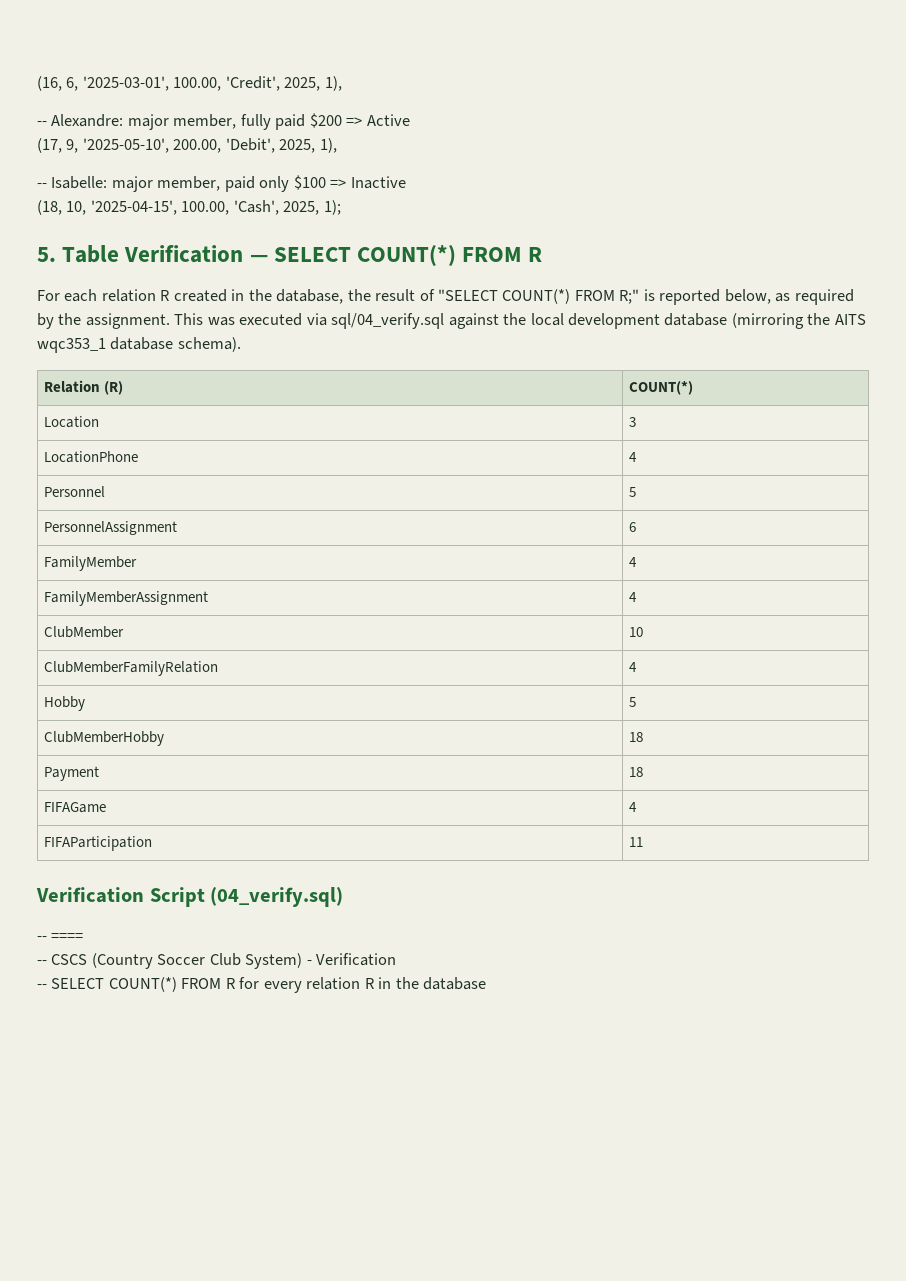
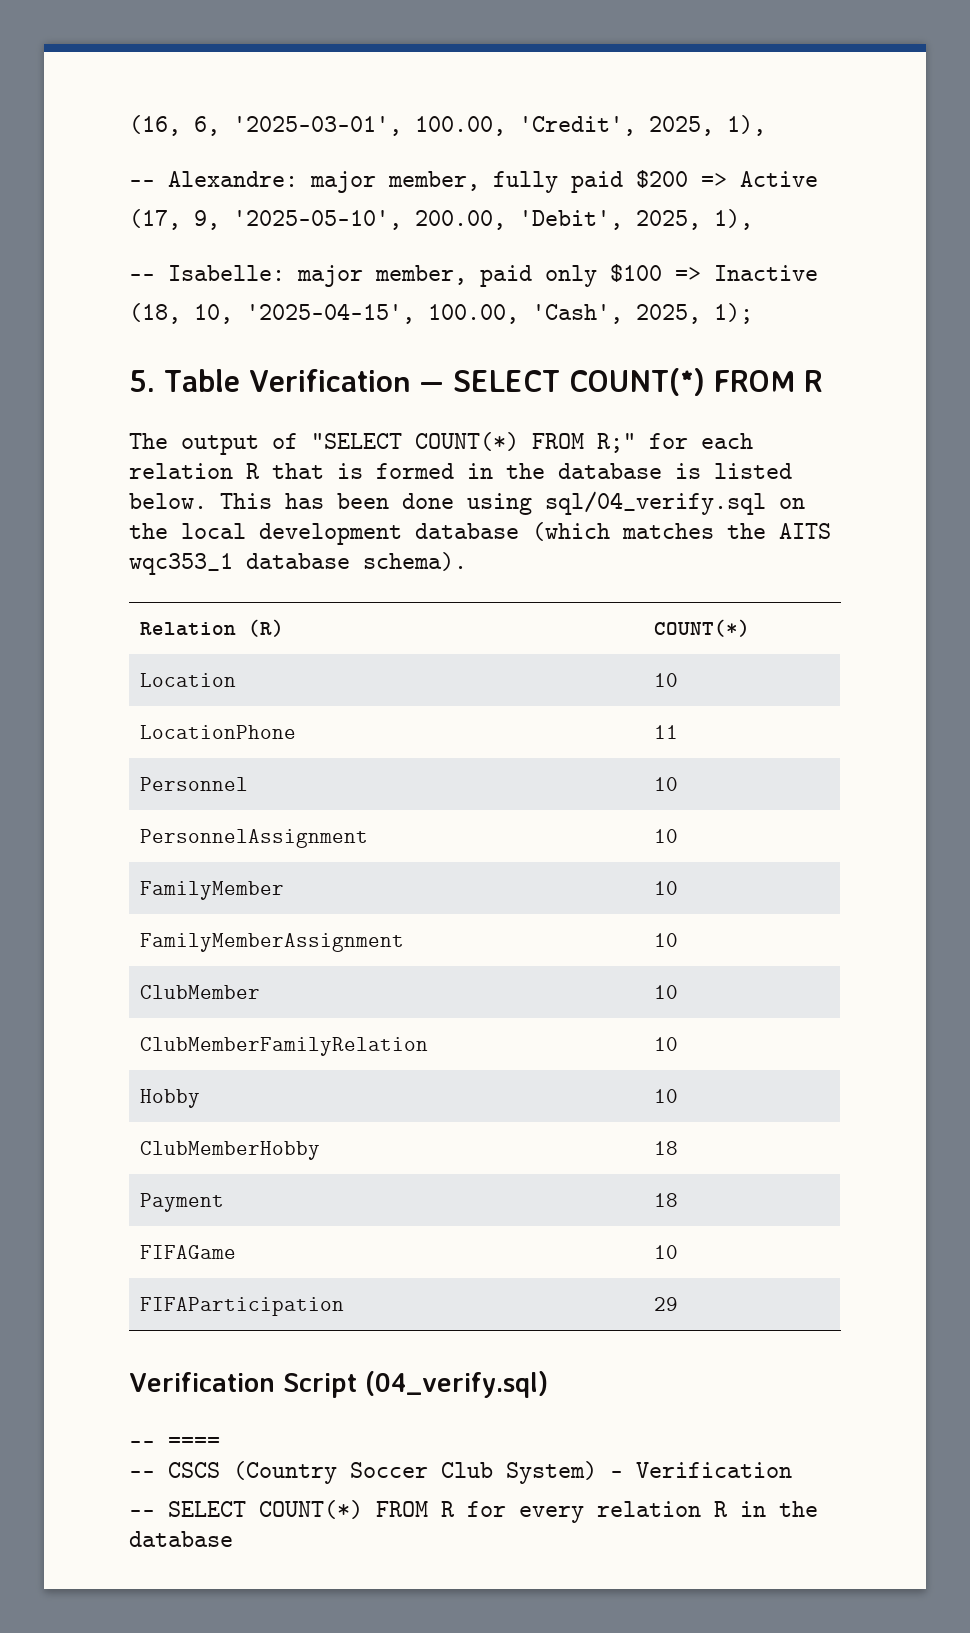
- For each relation R created in the database, the result of "SELECT COUNT(*) FROM R;" is reported below, as required by the assignment. This was executed via sql/04_verify.sql against the local development database (mirroring the AITS wqc353_1 database schema).
+ The output of "SELECT COUNT(*) FROM R;" for each relation R that is formed in the database is listed below. This has been done using sql/04_verify.sql on the local development database (which matches the AITS wqc353_1 database schema).
- Location | 3
+ Location | 10
- LocationPhone | 4
+ LocationPhone | 11
- Personnel | 5
+ Personnel | 10
- PersonnelAssignment | 6
+ PersonnelAssignment | 10
- FamilyMember | 4
+ FamilyMember | 10
- FamilyMemberAssignment | 4
+ FamilyMemberAssignment | 10
- ClubMemberFamilyRelation | 4
+ ClubMemberFamilyRelation | 10
- Hobby | 5
+ Hobby | 10
- FIFAGame | 4
+ FIFAGame | 10
- FIFAParticipation | 11
+ FIFAParticipation | 29

